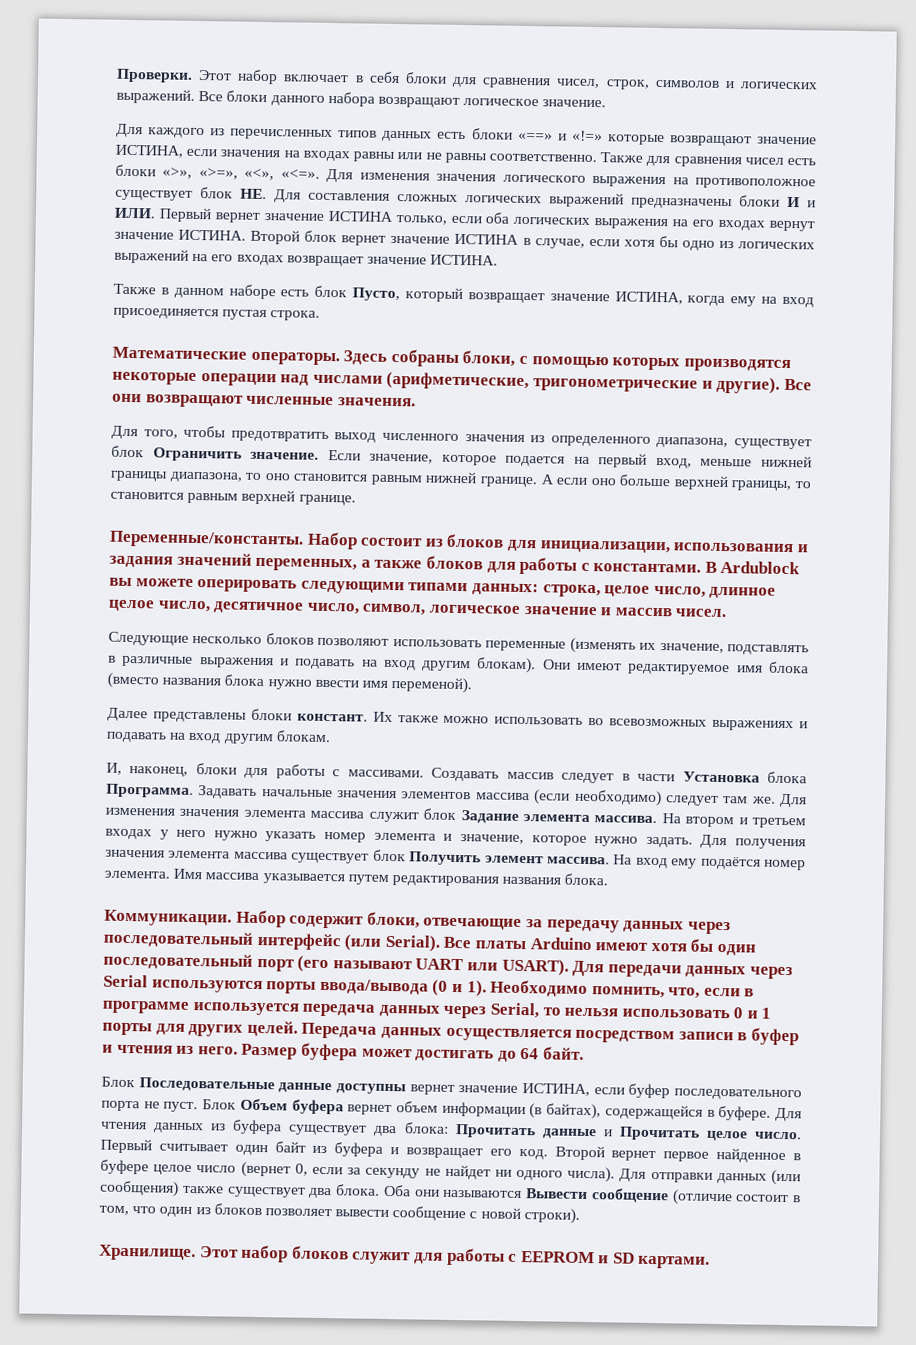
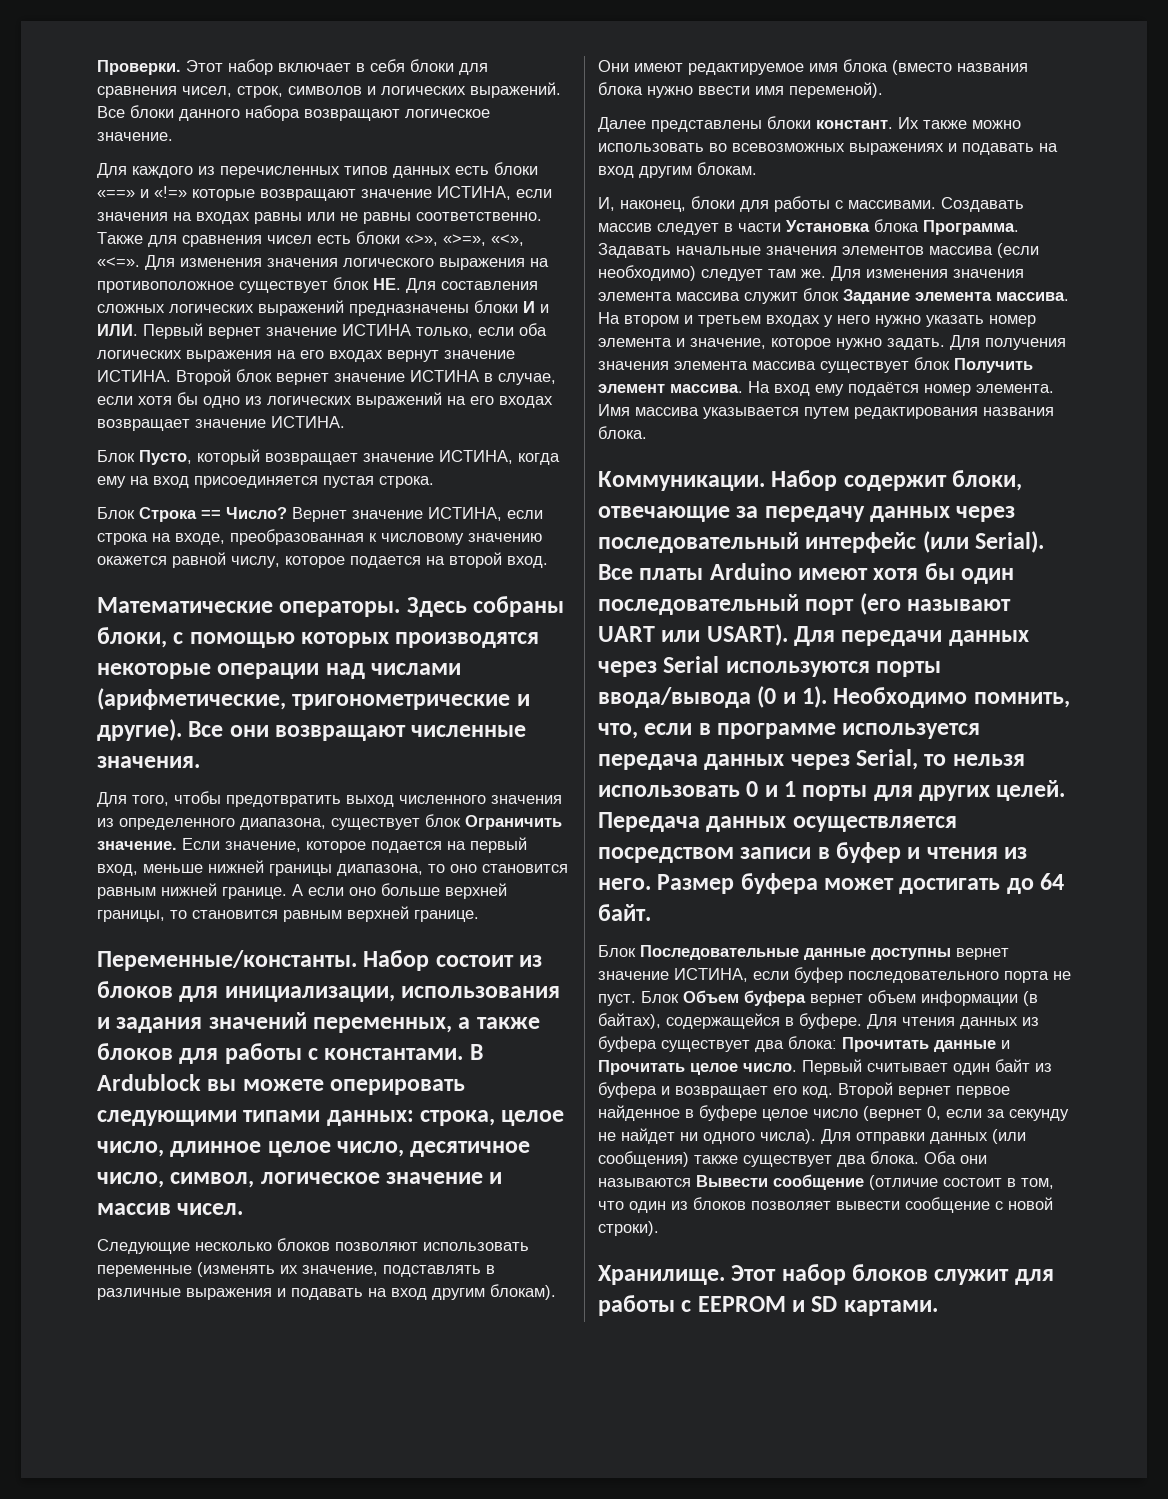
- Также в данном наборе есть блок Пусто, который возвращает значение ИСТИНА, когда ему на вход присоединяется пустая строка.
+ Блок Пусто, который возвращает значение ИСТИНА, когда ему на вход присоединяется пустая строка.
+ Блок Строка == Число? Вернет значение ИСТИНА, если строка на входе, преобразованная к числовому значению окажется равной числу, которое подается на второй вход.

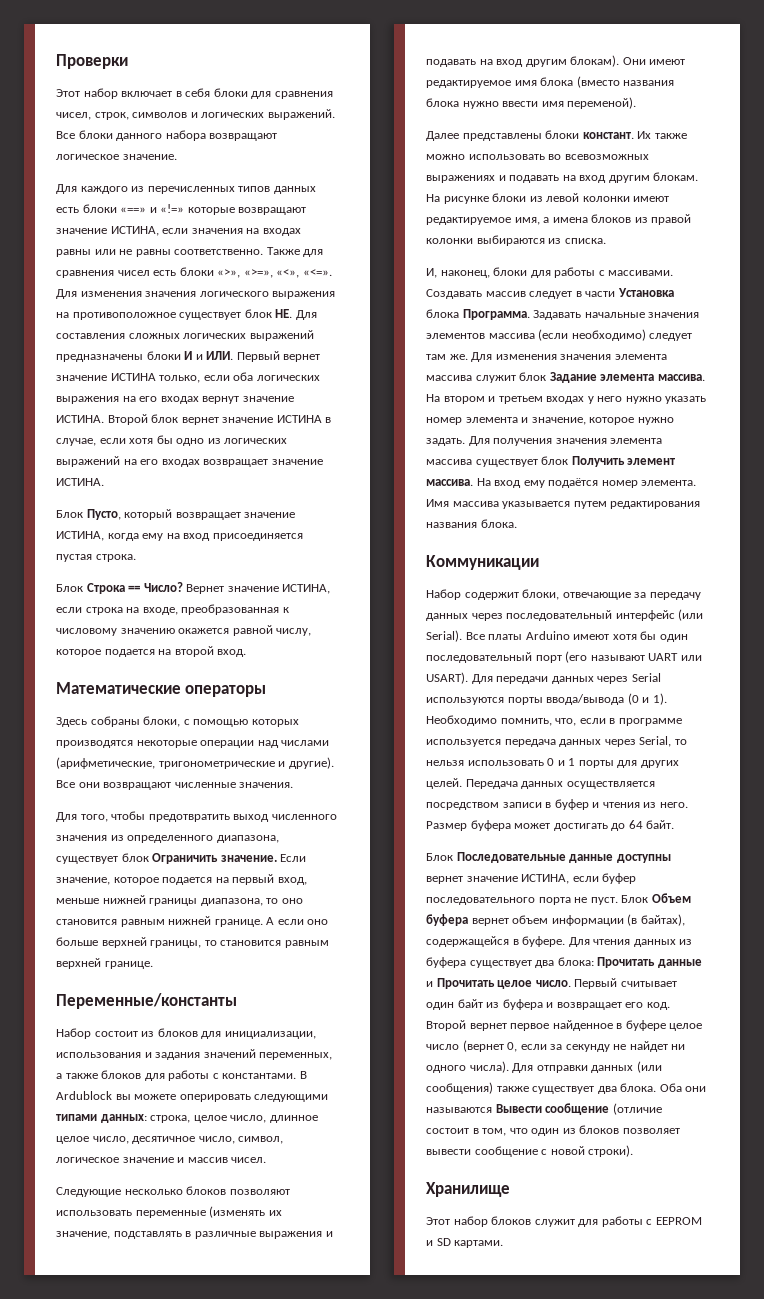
- Проверки. Этот набор включает в себя блоки для сравнения чисел, строк, символов и логических выражений.
+ Проверки
+ Этот набор включает в себя блоки для сравнения чисел, строк, символов и логических выражений.
- Математические операторы. Здесь собраны блоки, с помощью которых производятся некоторые операции над числами (арифметические, тригонометрические и другие).
+ Математические операторы
+ Здесь собраны блоки, с помощью которых производятся некоторые операции над числами (арифметические, тригонометрические и другие).
- Переменные/константы. Набор состоит из блоков для инициализации, использования и задания значений переменных, а также блоков для работы с константами.
+ Переменные/константы
+ Набор состоит из блоков для инициализации, использования и задания значений переменных, а также блоков для работы с константами.
+ На рисунке блоки из левой колонки имеют редактируемое имя, а имена блоков из правой колонки выбираются из списка.
- Коммуникации. Набор содержит блоки, отвечающие за передачу данных через последовательный интерфейс (или Serial).
+ Коммуникации
+ Набор содержит блоки, отвечающие за передачу данных через последовательный интерфейс (или Serial).
- Хранилище. Этот набор блоков служит для работы с EEPROM и SD картами.
+ Хранилище
+ Этот набор блоков служит для работы с EEPROM и SD картами.

